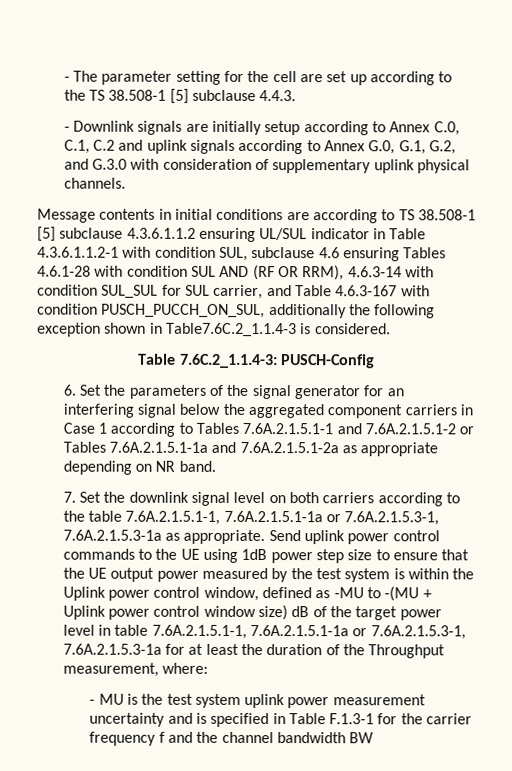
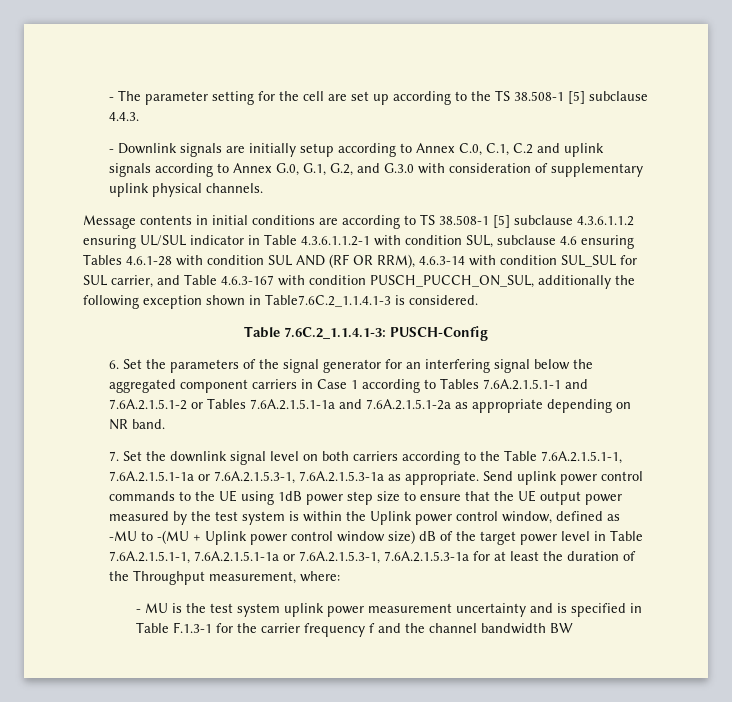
- Message contents in initial conditions are according to TS 38.508-1 [5] subclause 4.3.6.1.1.2 ensuring UL/SUL indicator in Table 4.3.6.1.1.2-1 with condition SUL, subclause 4.6 ensuring Tables 4.6.1-28 with condition SUL AND (RF OR RRM), 4.6.3-14 with condition SUL_SUL for SUL carrier, and Table 4.6.3-167 with condition PUSCH_PUCCH_ON_SUL, additionally the following exception shown in Table7.6C.2_1.1.4-3 is considered.
+ Message contents in initial conditions are according to TS 38.508-1 [5] subclause 4.3.6.1.1.2 ensuring UL/SUL indicator in Table 4.3.6.1.1.2-1 with condition SUL, subclause 4.6 ensuring Tables 4.6.1-28 with condition SUL AND (RF OR RRM), 4.6.3-14 with condition SUL_SUL for SUL carrier, and Table 4.6.3-167 with condition PUSCH_PUCCH_ON_SUL, additionally the following exception shown in Table7.6C.2_1.1.4.1-3 is considered.
- Table 7.6C.2_1.1.4-3: PUSCH-Config
+ Table 7.6C.2_1.1.4.1-3: PUSCH-Config
- 7. Set the downlink signal level on both carriers according to the table 7.6A.2.1.5.1-1, 7.6A.2.1.5.1-1a or 7.6A.2.1.5.3-1, 7.6A.2.1.5.3-1a as appropriate.
+ 7. Set the downlink signal level on both carriers according to the Table 7.6A.2.1.5.1-1, 7.6A.2.1.5.1-1a or 7.6A.2.1.5.3-1, 7.6A.2.1.5.3-1a as appropriate.
- Send uplink power control commands to the UE using 1dB power step size to ensure that the UE output power measured by the test system is within the Uplink power control window, defined as -MU to -(MU + Uplink power control window size) dB of the target power level in table 7.6A.2.1.5.1-1, 7.6A.2.1.5.1-1a or 7.6A.2.1.5.3-1, 7.6A.2.1.5.3-1a for at least the duration of the Throughput measurement, where:
+ Send uplink power control commands to the UE using 1dB power step size to ensure that the UE output power measured by the test system is within the Uplink power control window, defined as -MU to -(MU + Uplink power control window size) dB of the target power level in Table 7.6A.2.1.5.1-1, 7.6A.2.1.5.1-1a or 7.6A.2.1.5.3-1, 7.6A.2.1.5.3-1a for at least the duration of the Throughput measurement, where:

